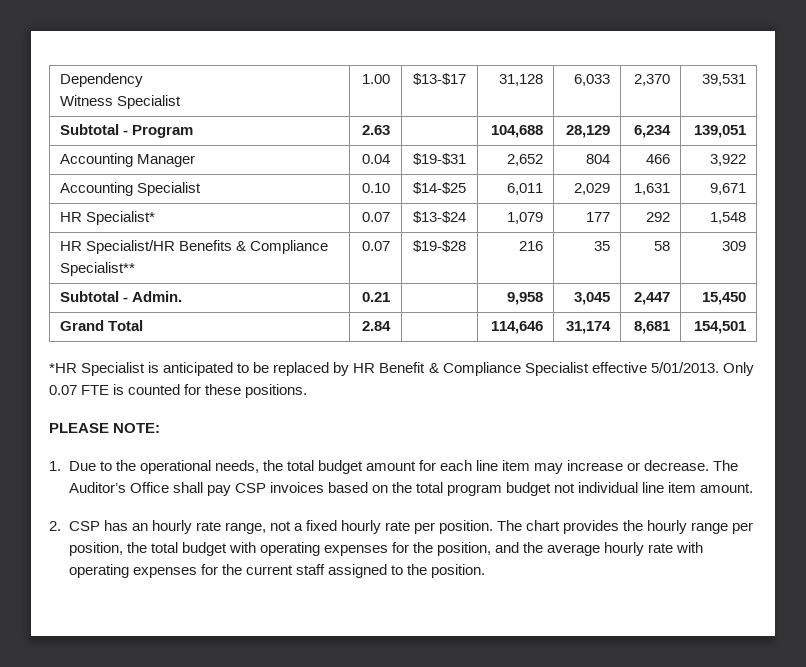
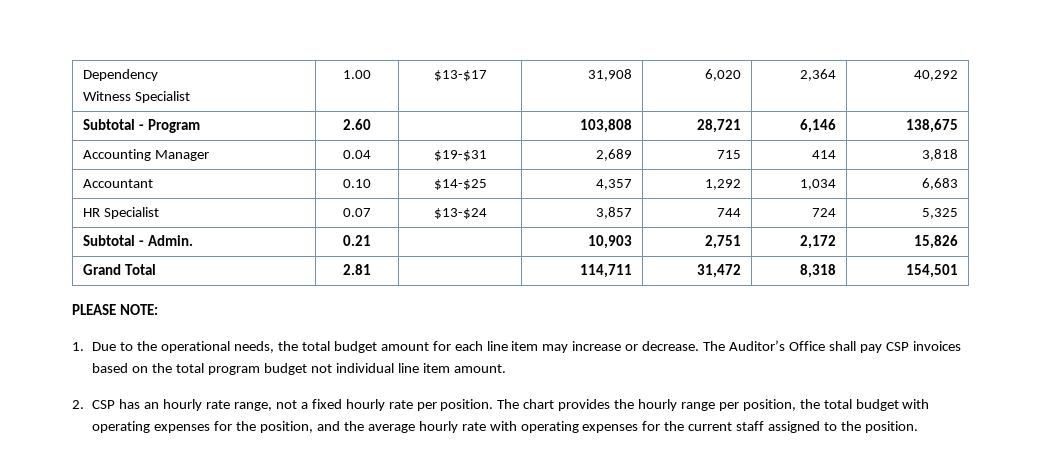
  Dependency
- Witness Specialist | 1.00 | $13-$17 | 31,128 | 6,033 | 2,370 | 39,531
+ Witness Specialist | 1.00 | $13-$17 | 31,908 | 6,020 | 2,364 | 40,292
- Subtotal - Program | 2.63 | | 104,688 | 28,129 | 6,234 | 139,051
+ Subtotal - Program | 2.60 | | 103,808 | 28,721 | 6,146 | 138,675
- Accounting Manager | 0.04 | $19-$31 | 2,652 | 804 | 466 | 3,922
- Accounting Specialist | 0.10 | $14-$25 | 6,011 | 2,029 | 1,631 | 9,671
- HR Specialist* | 0.07 | $13-$24 | 1,079 | 177 | 292 | 1,548
- HR Specialist/HR Benefits & Compliance Specialist** | 0.07 | $19-$28 | 216 | 35 | 58 | 309
- Subtotal - Admin. | 0.21 | | 9,958 | 3,045 | 2,447 | 15,450
- Grand Total | 2.84 | | 114,646 | 31,174 | 8,681 | 154,501
- *HR Specialist is anticipated to be replaced by HR Benefit & Compliance Specialist effective 5/01/2013. Only 0.07 FTE is counted for these positions.
+ Accounting Manager | 0.04 | $19-$31 | 2,689 | 715 | 414 | 3,818
+ Accountant | 0.10 | $14-$25 | 4,357 | 1,292 | 1,034 | 6,683
+ HR Specialist | 0.07 | $13-$24 | 3,857 | 744 | 724 | 5,325
+ Subtotal - Admin. | 0.21 | | 10,903 | 2,751 | 2,172 | 15,826
+ Grand Total | 2.81 | | 114,711 | 31,472 | 8,318 | 154,501

